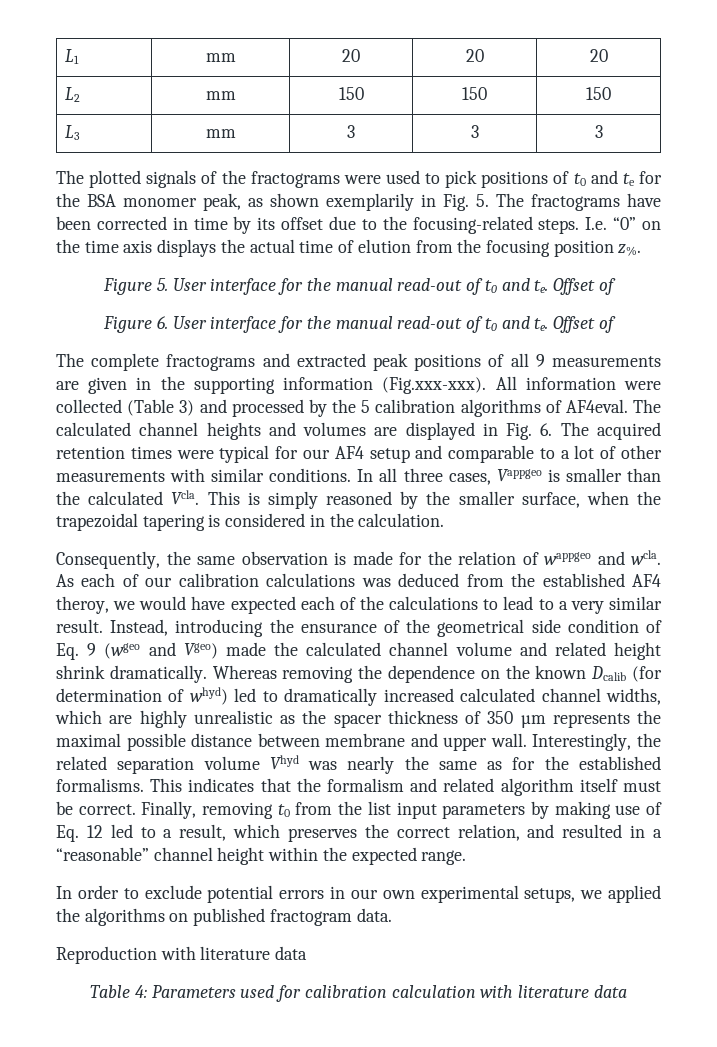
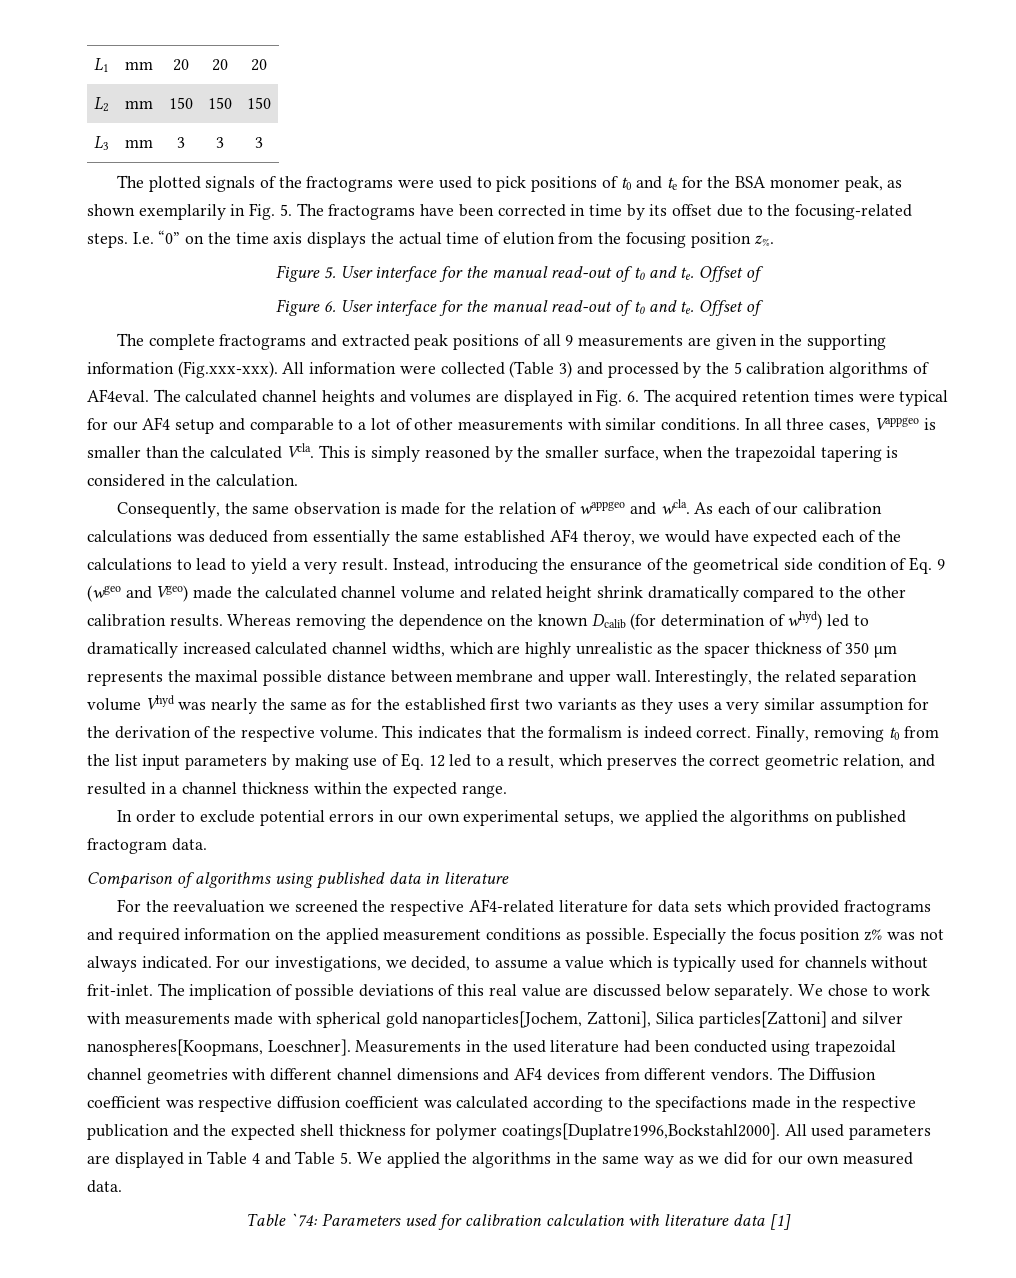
- As each of our calibration calculations was deduced from the established AF4 theroy, we would have expected each of the calculations to lead to a very similar result.
+ As each of our calibration calculations was deduced from essentially the same established AF4 theroy, we would have expected each of the calculations to lead to yield a very result.
- Instead, introducing the ensurance of the geometrical side condition of Eq. 9 (wgeo and Vgeo) made the calculated channel volume and related height shrink dramatically.
+ Instead, introducing the ensurance of the geometrical side condition of Eq. 9 (wgeo and Vgeo) made the calculated channel volume and related height shrink dramatically compared to the other calibration results.
- Interestingly, the related separation volume Vhyd was nearly the same as for the established formalisms.
+ Interestingly, the related separation volume Vhyd was nearly the same as for the established first two variants as they uses a very similar assumption for the derivation of the respective volume.
- This indicates that the formalism and related algorithm itself must be correct.
+ This indicates that the formalism is indeed correct.
- Finally, removing t0 from the list input parameters by making use of Eq. 12 led to a result, which preserves the correct relation, and resulted in a “reasonable” channel height within the expected range.
+ Finally, removing t0 from the list input parameters by making use of Eq. 12 led to a result, which preserves the correct geometric relation, and resulted in a channel thickness within the expected range.
- Reproduction with literature data
- Table 4: Parameters used for calibration calculation with literature data
+ Comparison of algorithms using published data in literature
+ For the reevaluation we screened the respective AF4-related literature for data sets which provided fractograms and required information on the applied measurement conditions as possible. Especially the focus position z% was not always indicated. For our investigations, we decided, to assume a value which is typically used for channels without frit-inlet. The implication of possible deviations of this real value are discussed below separately. We chose to work with measurements made with spherical gold nanoparticles[Jochem, Zattoni], Silica particles[Zattoni] and silver nanospheres[Koopmans, Loeschner]. Measurements in the used literature had been conducted using trapezoidal channel geometries with different channel dimensions and AF4 devices from different vendors. The Diffusion coefficient was respective diffusion coefficient was calculated according to the specifactions made in the respective publication and the expected shell thickness for polymer coatings[Duplatre1996,Bockstahl2000]. All used parameters are displayed in Table 4 and Table 5. We applied the algorithms in the same way as we did for our own measured data.
+ Table `74: Parameters used for calibration calculation with literature data [1]

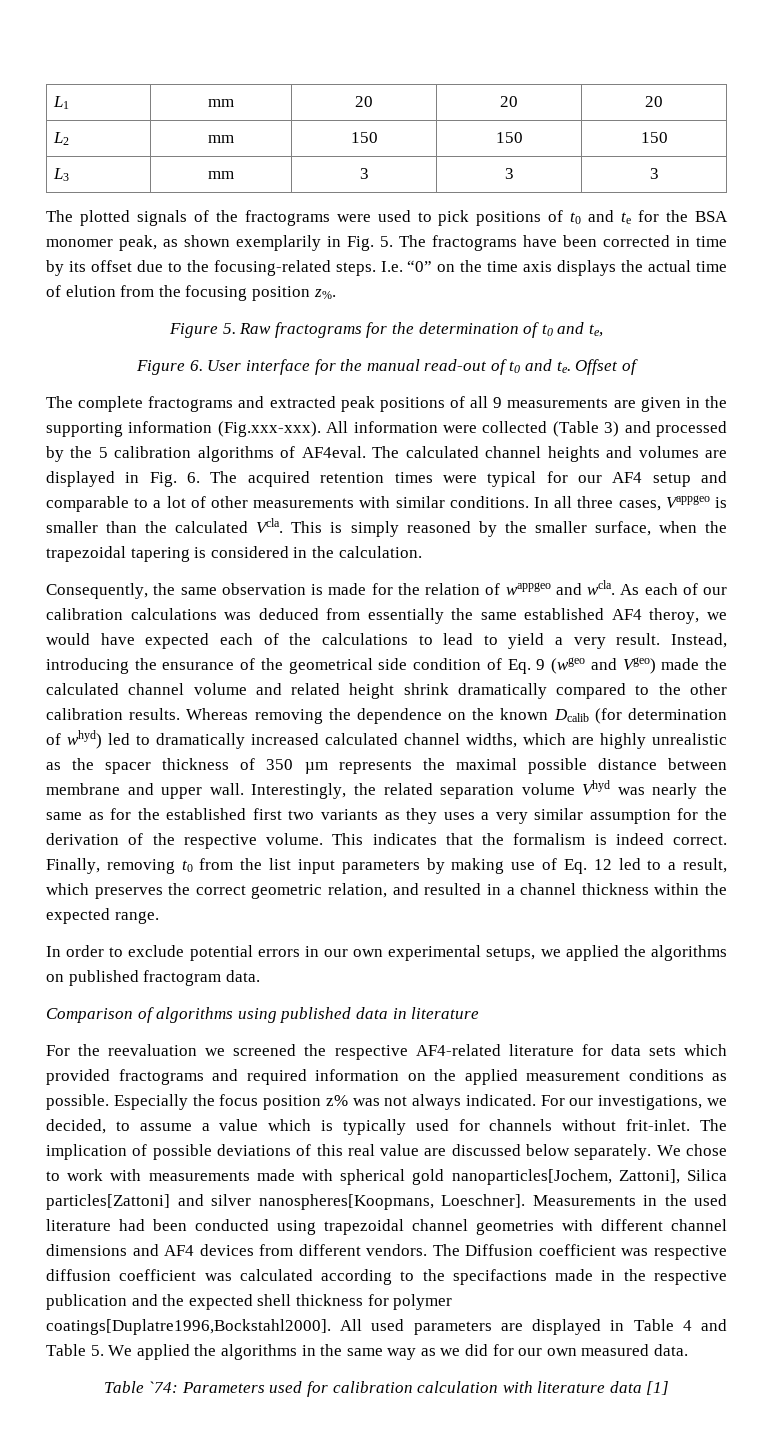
- Figure 5. User interface for the manual read-out of t0 and te. Offset of
+ Figure 5. Raw fractograms for the determination of t0 and te,

